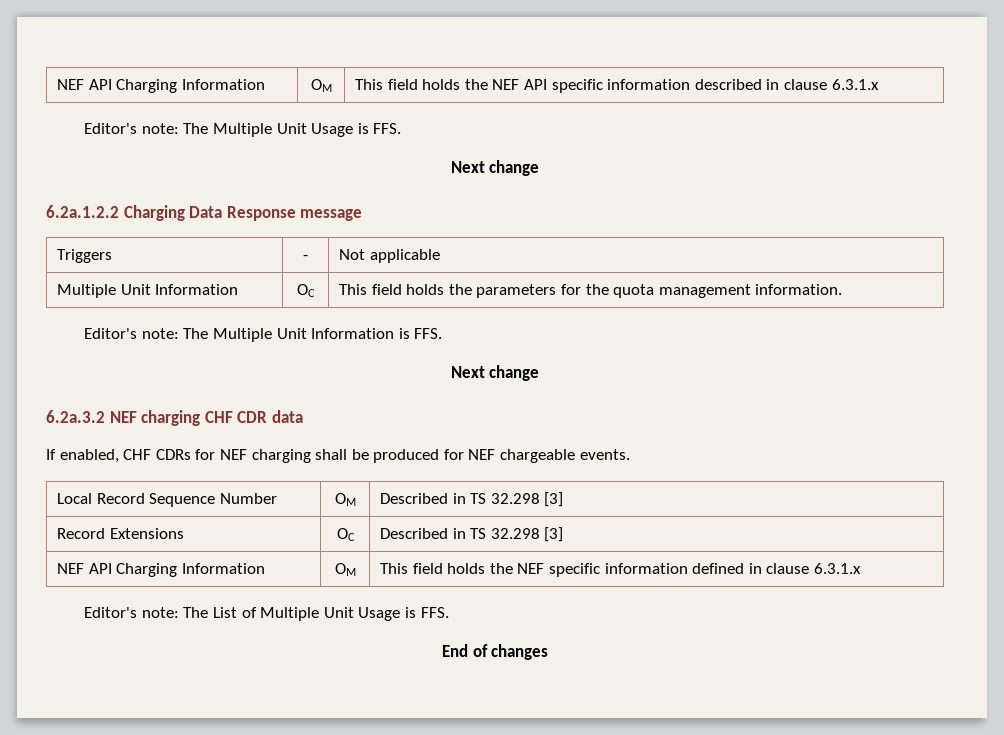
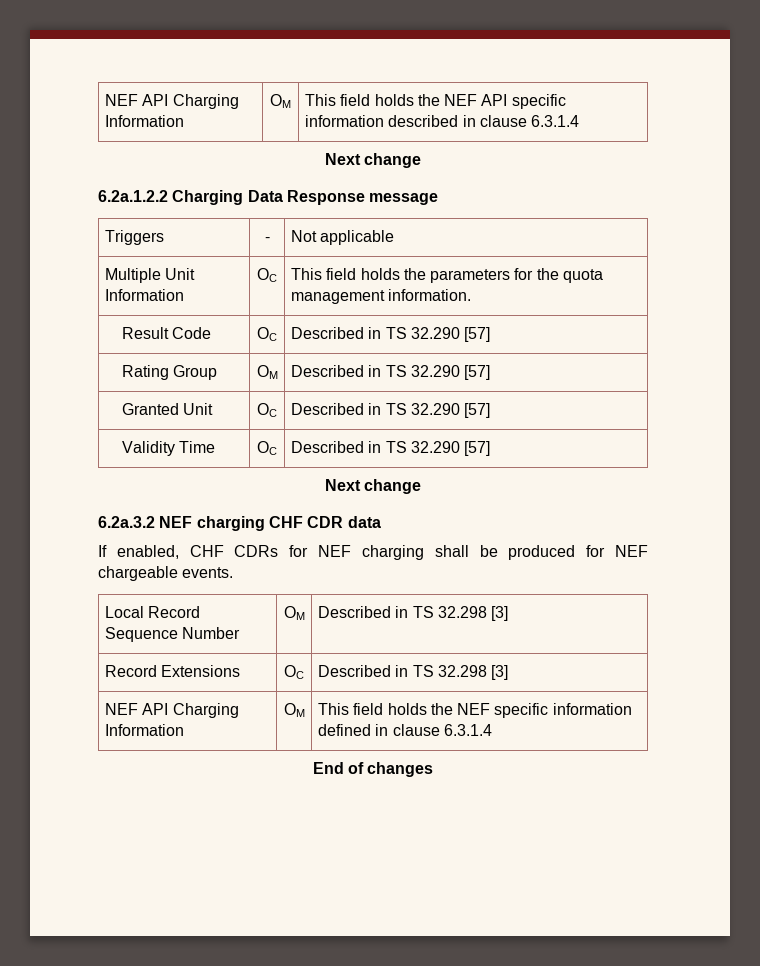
- NEF API Charging Information | OM | This field holds the NEF API specific information described in clause 6.3.1.x
- Editor's note: The Multiple Unit Usage is FFS.
+ NEF API Charging Information | OM | This field holds the NEF API specific information described in clause 6.3.1.4
- Editor's note: The Multiple Unit Information is FFS.
+ Result Code | OC | Described in TS 32.290 [57]
+ Rating Group | OM | Described in TS 32.290 [57]
+ Granted Unit | OC | Described in TS 32.290 [57]
+ Validity Time | OC | Described in TS 32.290 [57]
- NEF API Charging Information | OM | This field holds the NEF specific information defined in clause 6.3.1.x
- Editor's note: The List of Multiple Unit Usage is FFS.
+ NEF API Charging Information | OM | This field holds the NEF specific information defined in clause 6.3.1.4

